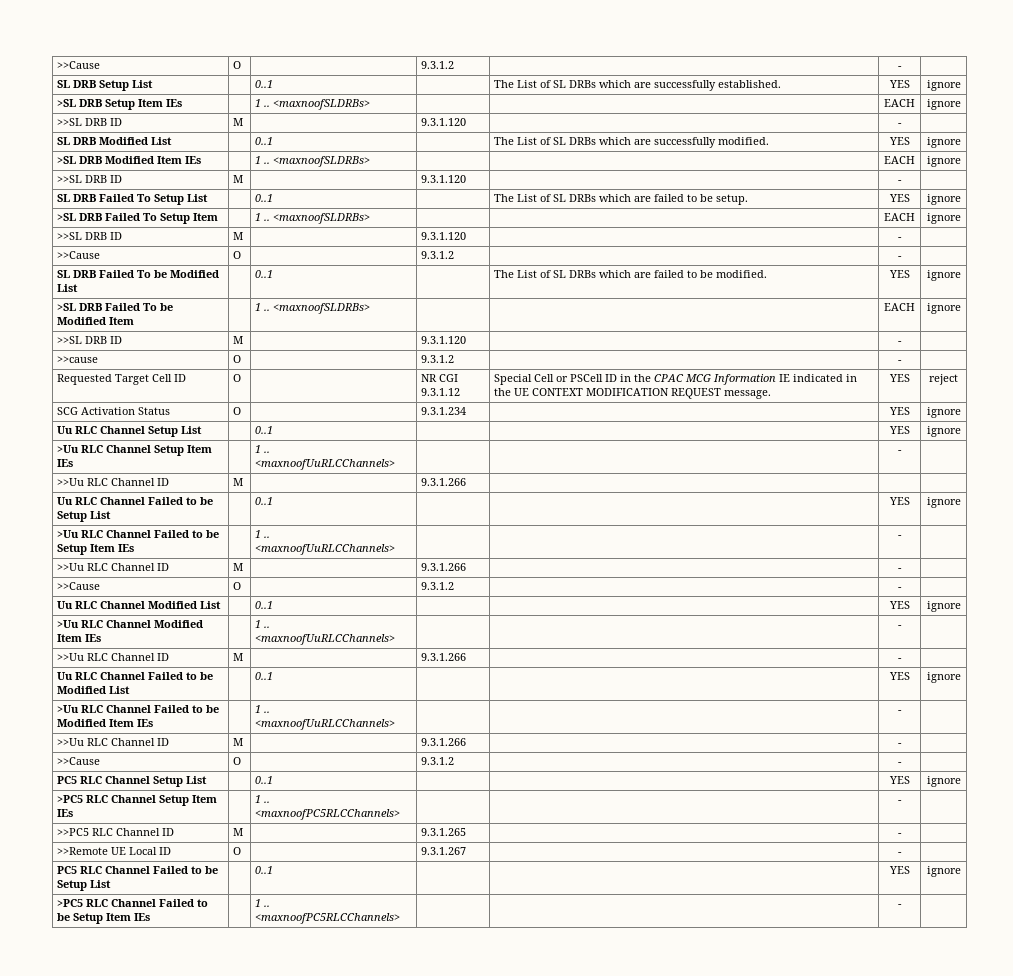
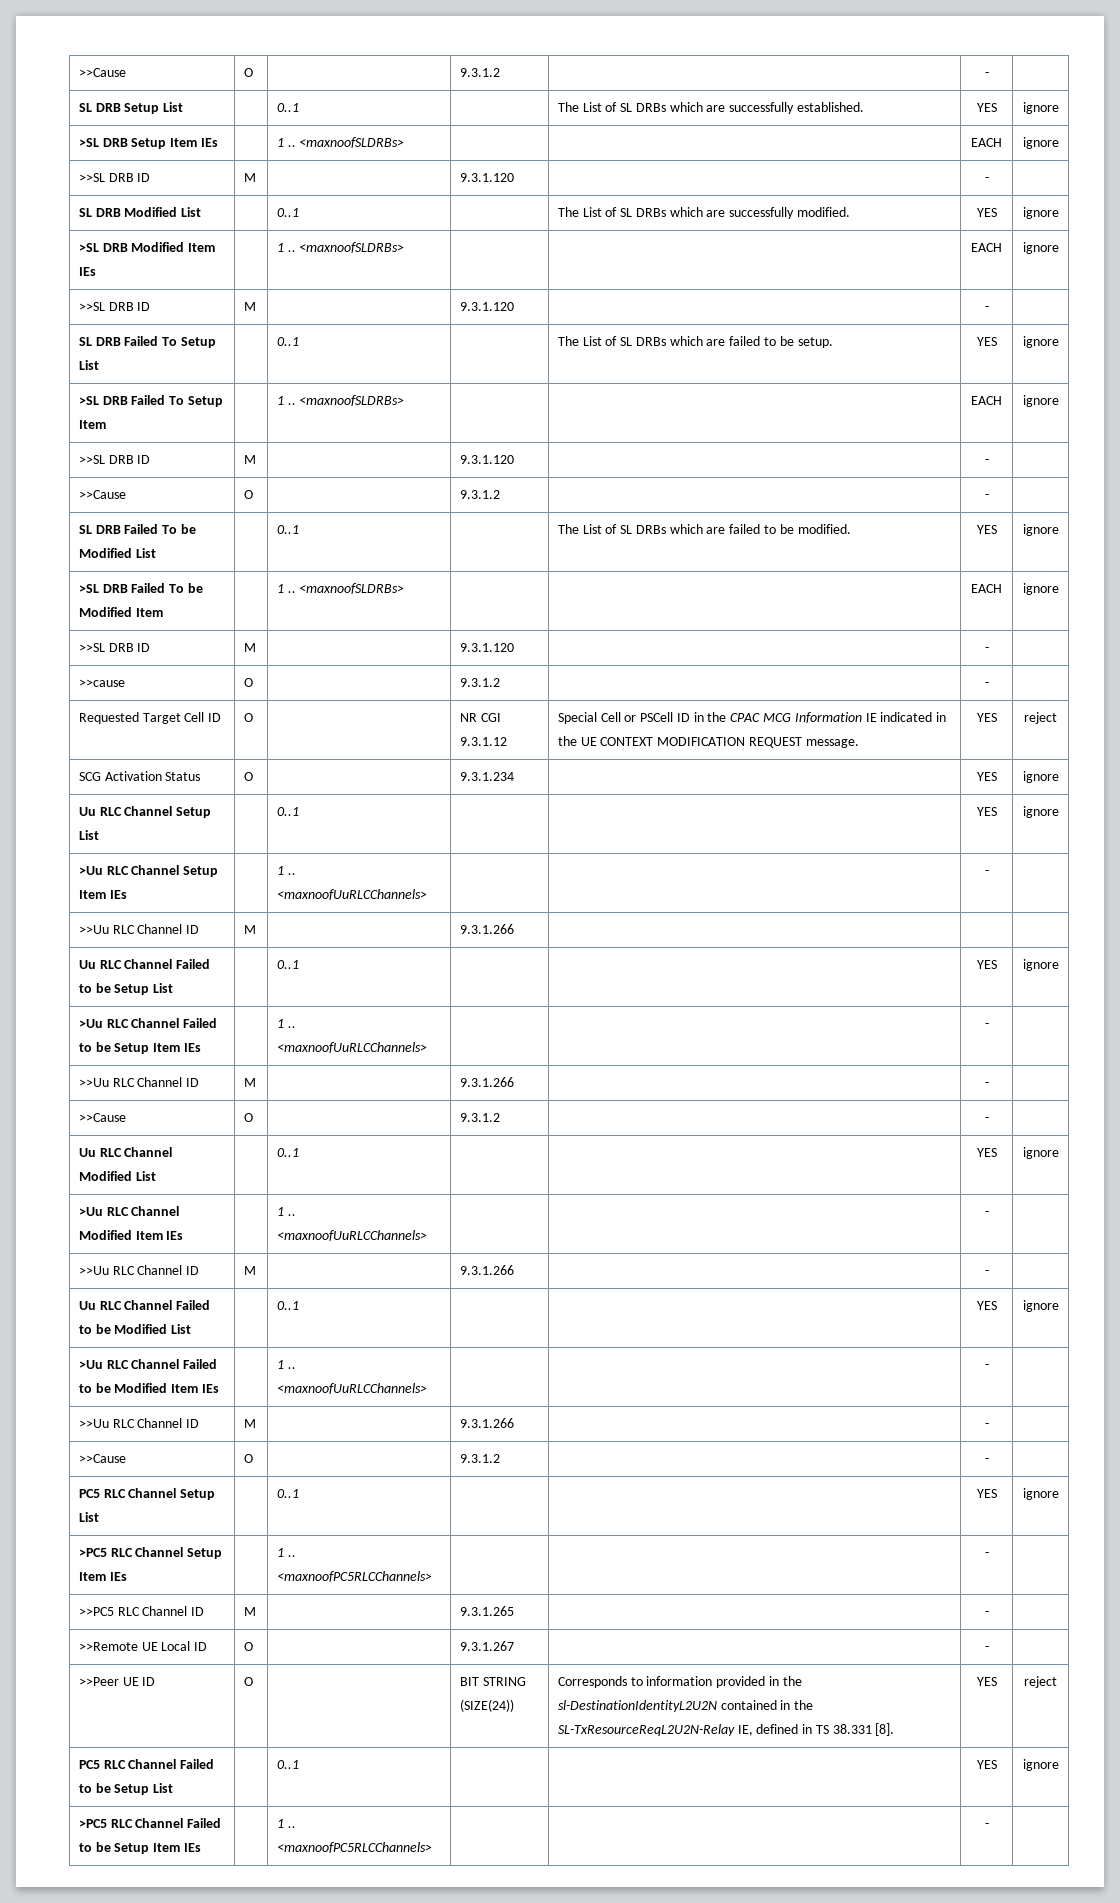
+ >>Peer UE ID | O | | BIT STRING (SIZE(24)) | Corresponds to information provided in the sl-DestinationIdentityL2U2N contained in the SL-TxResourceReqL2U2N-Relay IE, defined in TS 38.331 [8]. | YES | reject

